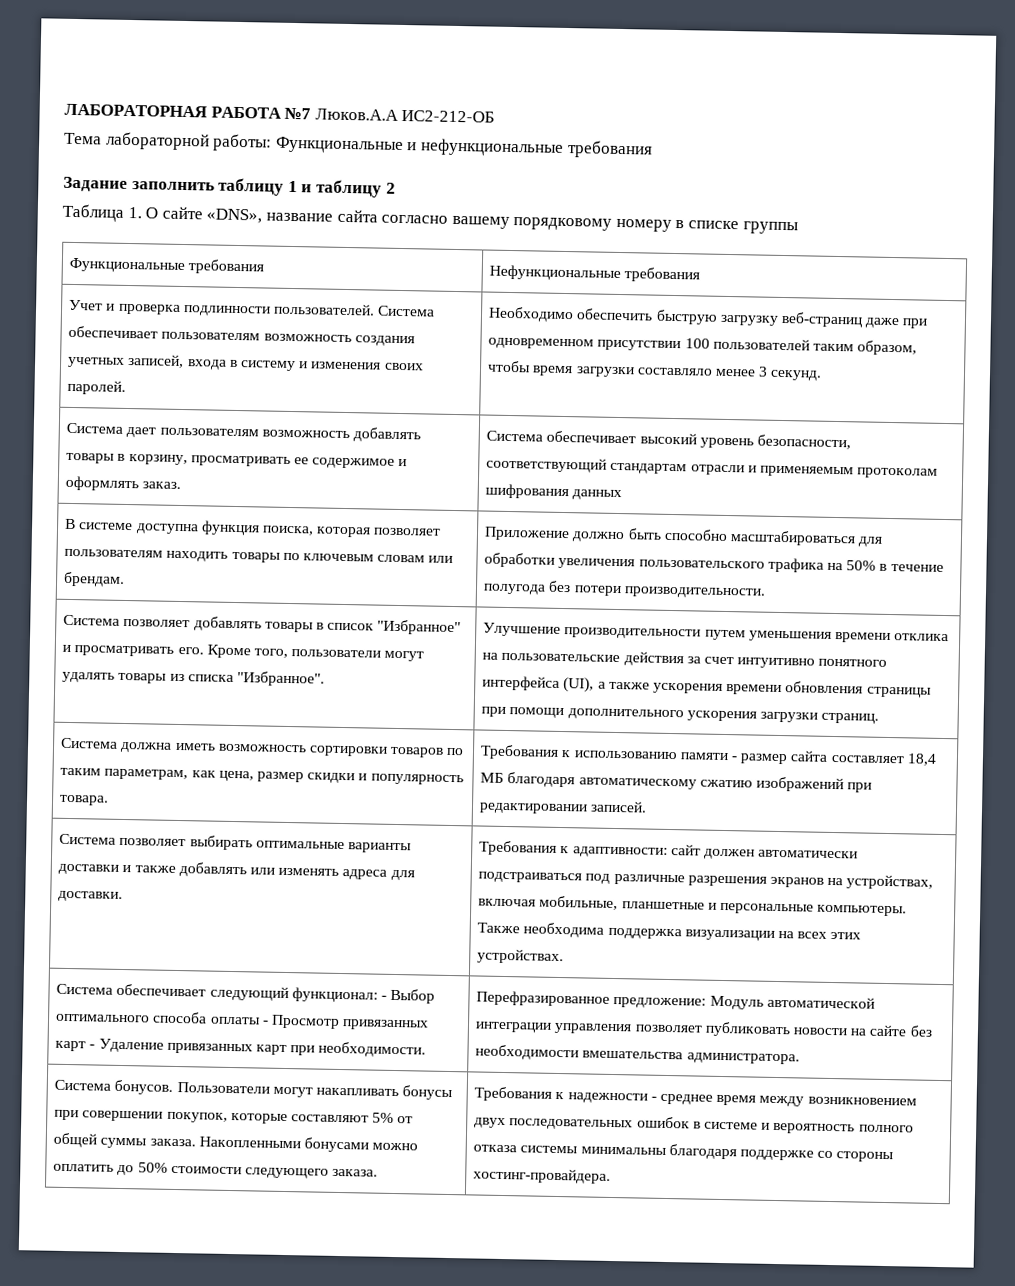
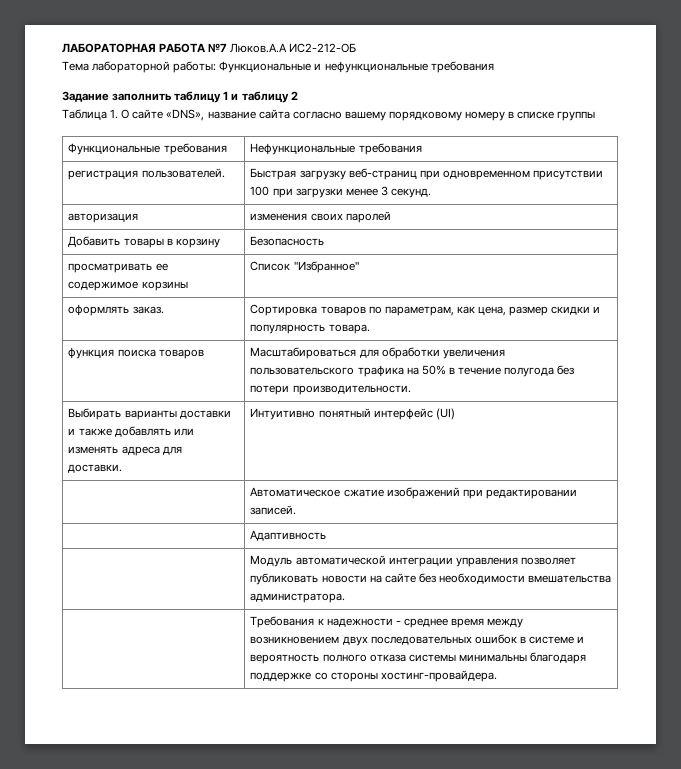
- Учет и проверка подлинности пользователей. Система обеспечивает пользователям возможность создания учетных записей, входа в систему и изменения своих паролей. | Необходимо обеспечить быструю загрузку веб-страниц даже при одновременном присутствии 100 пользователей таким образом, чтобы время загрузки составляло менее 3 секунд.
- Система дает пользователям возможность добавлять товары в корзину, просматривать ее содержимое и оформлять заказ. | Система обеспечивает высокий уровень безопасности, соответствующий стандартам отрасли и применяемым протоколам шифрования данных
- В системе доступна функция поиска, которая позволяет пользователям находить товары по ключевым словам или брендам. | Приложение должно быть способно масштабироваться для обработки увеличения пользовательского трафика на 50% в течение полугода без потери производительности.
+ регистрация пользователей. | Быстрая загрузку веб-страниц при одновременном присутствии 100 при загрузки менее 3 секунд.
+ авторизация | изменения своих паролей
+ Добавить товары в корзину | Безопасность
+ просматривать ее содержимое корзины | Список "Избранное"
+ оформлять заказ. | Сортировка товаров по параметрам, как цена, размер скидки и популярность товара.
+ функция поиска товаров | Масштабироваться для обработки увеличения пользовательского трафика на 50% в течение полугода без потери производительности.
- Система позволяет добавлять товары в список "Избранное" и просматривать его. Кроме того, пользователи могут удалять товары из списка "Избранное". | Улучшение производительности путем уменьшения времени отклика на пользовательские действия за счет интуитивно понятного интерфейса (UI), а также ускорения времени обновления страницы при помощи дополнительного ускорения загрузки страниц.
- Система должна иметь возможность сортировки товаров по таким параметрам, как цена, размер скидки и популярность товара. | Требования к использованию памяти - размер сайта составляет 18,4 МБ благодаря автоматическому сжатию изображений при редактировании записей.
- Система позволяет выбирать оптимальные варианты доставки и также добавлять или изменять адреса для доставки.
+ Выбирать варианты доставки и также добавлять или изменять адреса для доставки.
- Требования к адаптивности: сайт должен автоматически подстраиваться под различные разрешения экранов на устройствах, включая мобильные, планшетные и персональные компьютеры. Также необходима поддержка визуализации на всех этих устройствах.
- Система обеспечивает следующий функционал: - Выбор оптимального способа оплаты - Просмотр привязанных карт - Удаление привязанных карт при необходимости. | Перефразированное предложение: Модуль автоматической интеграции управления позволяет публиковать новости на сайте без необходимости вмешательства администратора.
+ Интуитивно понятный интерфейс (UI)
+ | Автоматическое сжатие изображений при редактировании записей.
+ | Адаптивность
+ | Модуль автоматической интеграции управления позволяет публиковать новости на сайте без необходимости вмешательства администратора.
- Система бонусов. Пользователи могут накапливать бонусы при совершении покупок, которые составляют 5% от общей суммы заказа. Накопленными бонусами можно оплатить до 50% стоимости следующего заказа.

